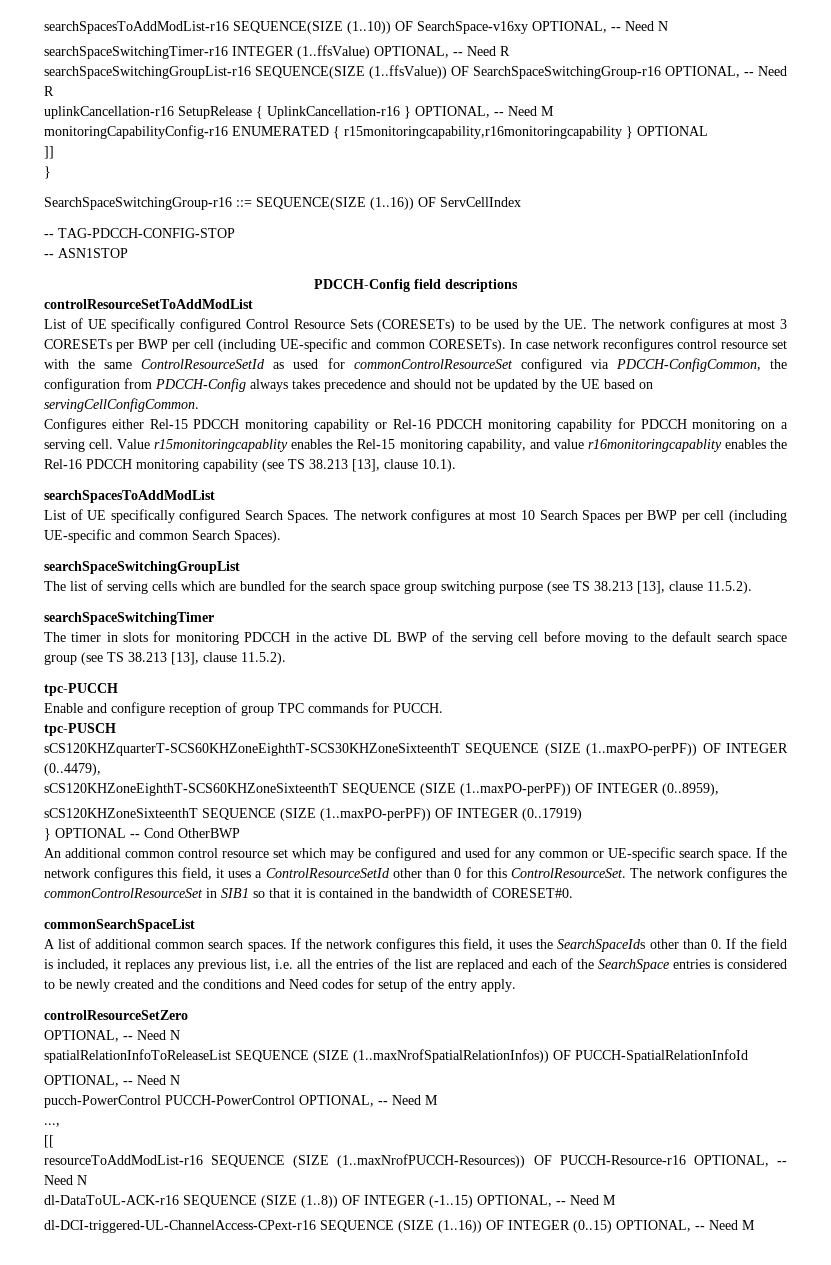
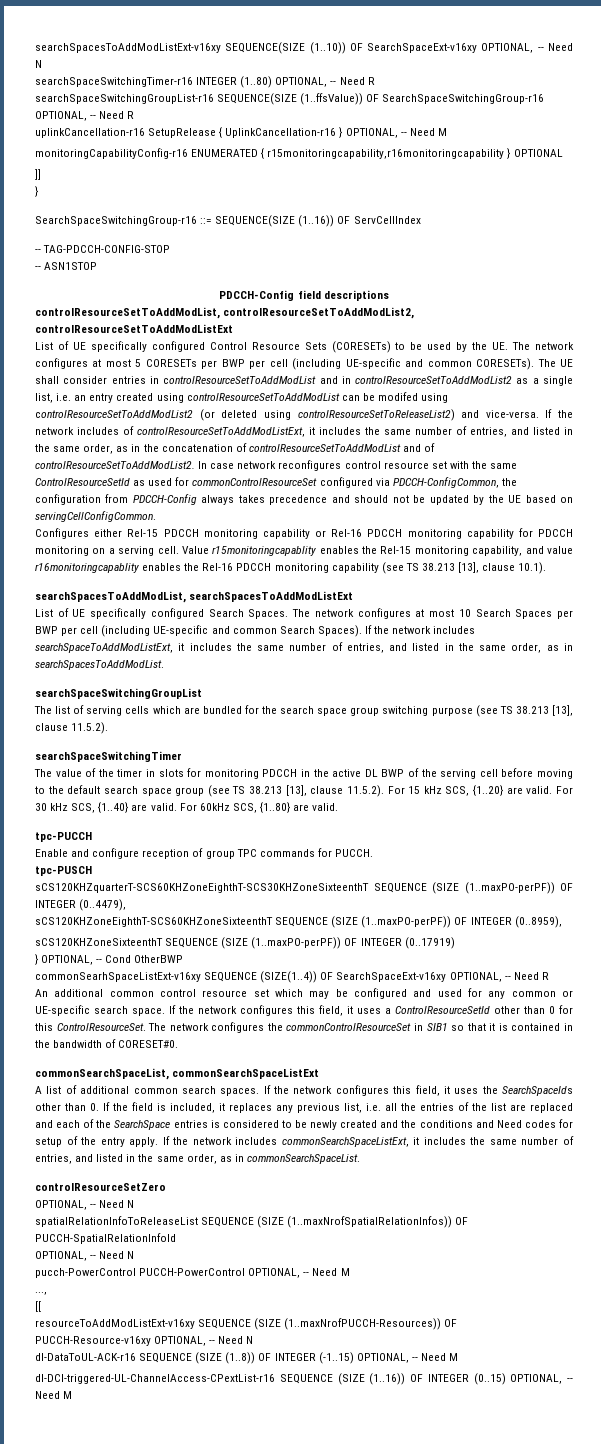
- searchSpacesToAddModList-r16 SEQUENCE(SIZE (1..10)) OF SearchSpace-v16xy OPTIONAL, -- Need N
+ searchSpacesToAddModListExt-v16xy SEQUENCE(SIZE (1..10)) OF SearchSpaceExt-v16xy OPTIONAL, -- Need N
- searchSpaceSwitchingTimer-r16 INTEGER (1..ffsValue) OPTIONAL, -- Need R
+ searchSpaceSwitchingTimer-r16 INTEGER (1..80) OPTIONAL, -- Need R
- controlResourceSetToAddModList
+ controlResourceSetToAddModList, controlResourceSetToAddModList2, controlResourceSetToAddModListExt
- List of UE specifically configured Control Resource Sets (CORESETs) to be used by the UE. The network configures at most 3 CORESETs per BWP per cell (including UE-specific and common CORESETs).
+ List of UE specifically configured Control Resource Sets (CORESETs) to be used by the UE. The network configures at most 5 CORESETs per BWP per cell (including UE-specific and common CORESETs).
+ The UE shall consider entries in controlResourceSetToAddModList and in controlResourceSetToAddModList2 as a single list, i.e. an entry created using controlResourceSetToAddModList can be modifed using controlResourceSetToAddModList2 (or deleted using controlResourceSetToReleaseList2) and vice-versa. If the network includes of controlResourceSetToAddModListExt, it includes the same number of entries, and listed in the same order, as in the concatenation of controlResourceSetToAddModList and of controlResourceSetToAddModList2.
- searchSpacesToAddModList
+ searchSpacesToAddModList, searchSpacesToAddModListExt
+ If the network includes searchSpaceToAddModListExt, it includes the same number of entries, and listed in the same order, as in searchSpacesToAddModList.
- The timer in slots for monitoring PDCCH in the active DL BWP of the serving cell before moving to the default search space group (see TS 38.213 [13], clause 11.5.2).
+ The value of the timer in slots for monitoring PDCCH in the active DL BWP of the serving cell before moving to the default search space group (see TS 38.213 [13], clause 11.5.2). For 15 kHz SCS, {1..20} are valid. For 30 kHz SCS, {1..40} are valid. For 60kHz SCS, {1..80} are valid.
- } OPTIONAL -- Cond OtherBWP
+ } OPTIONAL, -- Cond OtherBWP
+ commonSearhSpaceListExt-v16xy SEQUENCE (SIZE(1..4)) OF SearchSpaceExt-v16xy OPTIONAL, -- Need R
- commonSearchSpaceList
+ commonSearchSpaceList, commonSearchSpaceListExt
+ If the network includes commonSearchSpaceListExt, it includes the same number of entries, and listed in the same order, as in commonSearchSpaceList.
- resourceToAddModList-r16 SEQUENCE (SIZE (1..maxNrofPUCCH-Resources)) OF PUCCH-Resource-r16 OPTIONAL, -- Need N
+ resourceToAddModListExt-v16xy SEQUENCE (SIZE (1..maxNrofPUCCH-Resources)) OF PUCCH-Resource-v16xy OPTIONAL, -- Need N
- dl-DCI-triggered-UL-ChannelAccess-CPext-r16 SEQUENCE (SIZE (1..16)) OF INTEGER (0..15) OPTIONAL, -- Need M
+ dl-DCI-triggered-UL-ChannelAccess-CPextList-r16 SEQUENCE (SIZE (1..16)) OF INTEGER (0..15) OPTIONAL, -- Need M

